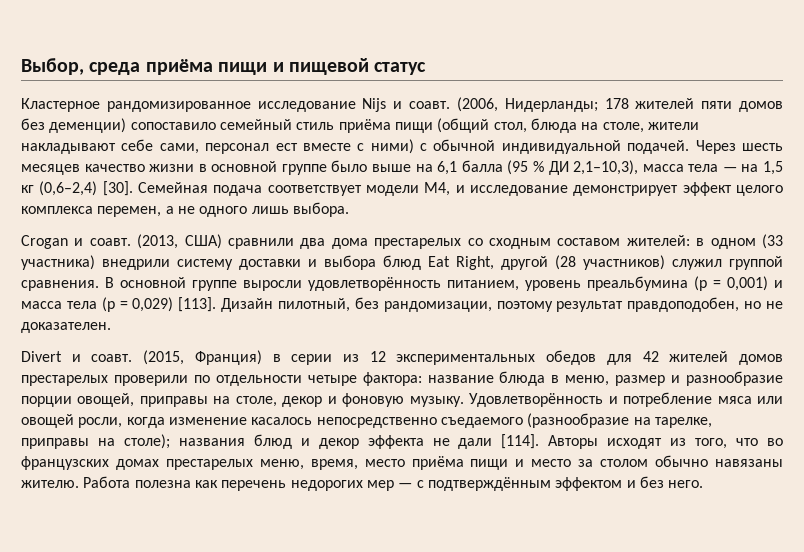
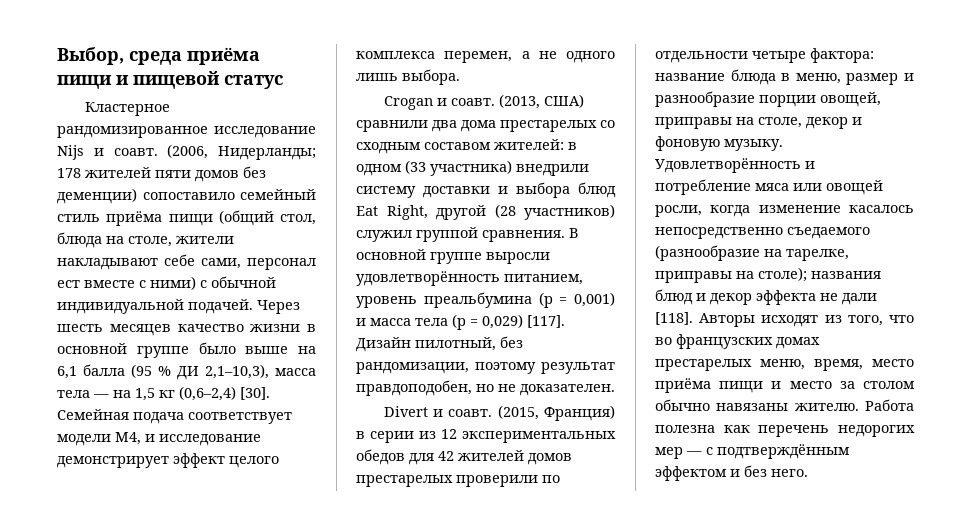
- В основной группе выросли удовлетворённость питанием, уровень преальбумина (p = 0,001) и масса тела (p = 0,029) [113].
+ В основной группе выросли удовлетворённость питанием, уровень преальбумина (p = 0,001) и масса тела (p = 0,029) [117].
- Удовлетворённость и потребление мяса или овощей росли, когда изменение касалось непосредственно съедаемого (разнообразие на тарелке, приправы на столе); названия блюд и декор эффекта не дали [114].
+ Удовлетворённость и потребление мяса или овощей росли, когда изменение касалось непосредственно съедаемого (разнообразие на тарелке, приправы на столе); названия блюд и декор эффекта не дали [118].

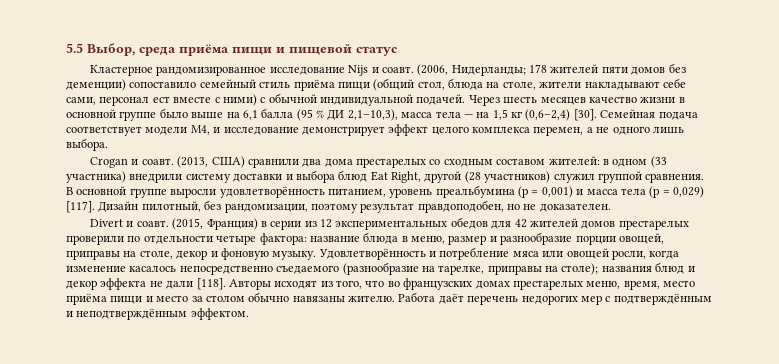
- Выбор, среда приёма пищи и пищевой статус
+ 5.5 Выбор, среда приёма пищи и пищевой статус
- Работа полезна как перечень недорогих мер — с подтверждённым эффектом и без него.
+ Работа даёт перечень недорогих мер с подтверждённым и неподтверждённым эффектом.

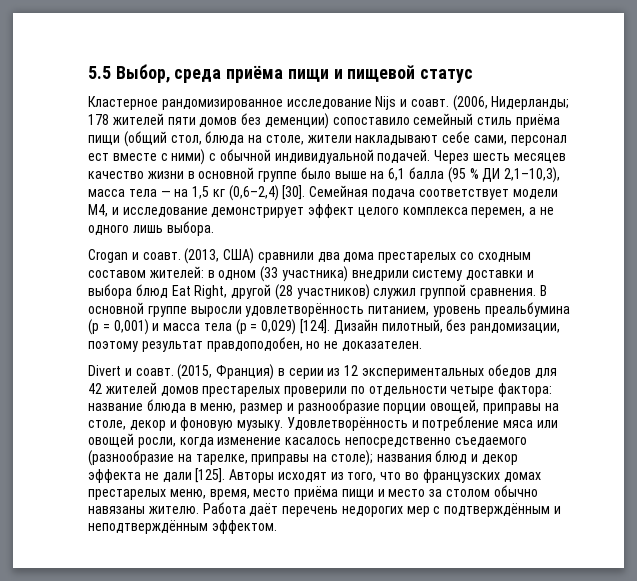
- В основной группе выросли удовлетворённость питанием, уровень преальбумина (p = 0,001) и масса тела (p = 0,029) [117].
+ В основной группе выросли удовлетворённость питанием, уровень преальбумина (p = 0,001) и масса тела (p = 0,029) [124].
- Удовлетворённость и потребление мяса или овощей росли, когда изменение касалось непосредственно съедаемого (разнообразие на тарелке, приправы на столе); названия блюд и декор эффекта не дали [118].
+ Удовлетворённость и потребление мяса или овощей росли, когда изменение касалось непосредственно съедаемого (разнообразие на тарелке, приправы на столе); названия блюд и декор эффекта не дали [125].

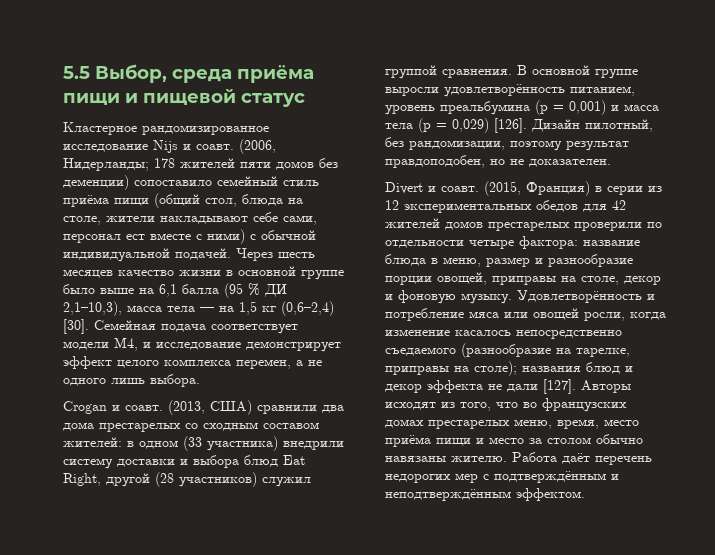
- В основной группе выросли удовлетворённость питанием, уровень преальбумина (p = 0,001) и масса тела (p = 0,029) [124].
+ В основной группе выросли удовлетворённость питанием, уровень преальбумина (p = 0,001) и масса тела (p = 0,029) [126].
- Удовлетворённость и потребление мяса или овощей росли, когда изменение касалось непосредственно съедаемого (разнообразие на тарелке, приправы на столе); названия блюд и декор эффекта не дали [125].
+ Удовлетворённость и потребление мяса или овощей росли, когда изменение касалось непосредственно съедаемого (разнообразие на тарелке, приправы на столе); названия блюд и декор эффекта не дали [127].

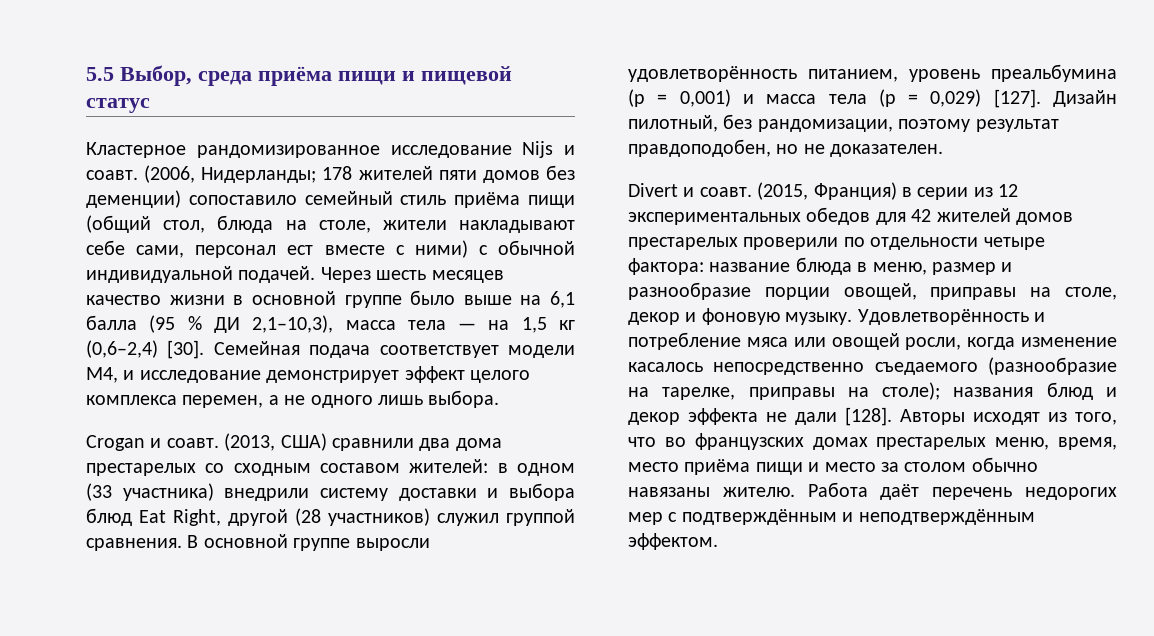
- В основной группе выросли удовлетворённость питанием, уровень преальбумина (p = 0,001) и масса тела (p = 0,029) [126].
+ В основной группе выросли удовлетворённость питанием, уровень преальбумина (p = 0,001) и масса тела (p = 0,029) [127].
- Удовлетворённость и потребление мяса или овощей росли, когда изменение касалось непосредственно съедаемого (разнообразие на тарелке, приправы на столе); названия блюд и декор эффекта не дали [127].
+ Удовлетворённость и потребление мяса или овощей росли, когда изменение касалось непосредственно съедаемого (разнообразие на тарелке, приправы на столе); названия блюд и декор эффекта не дали [128].

